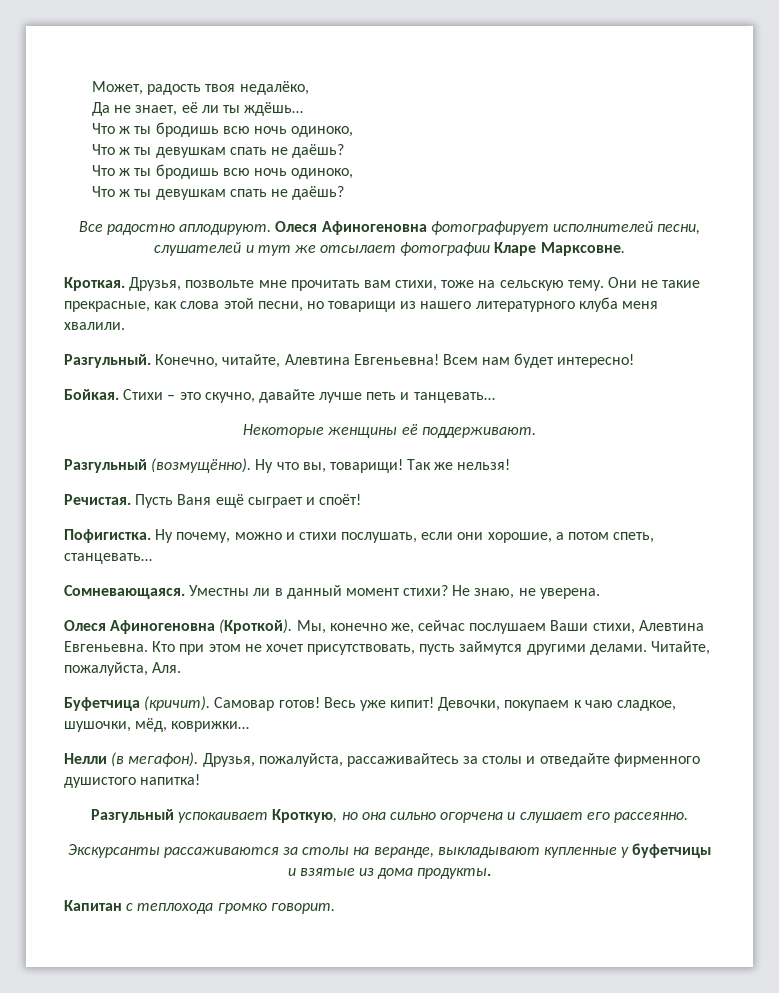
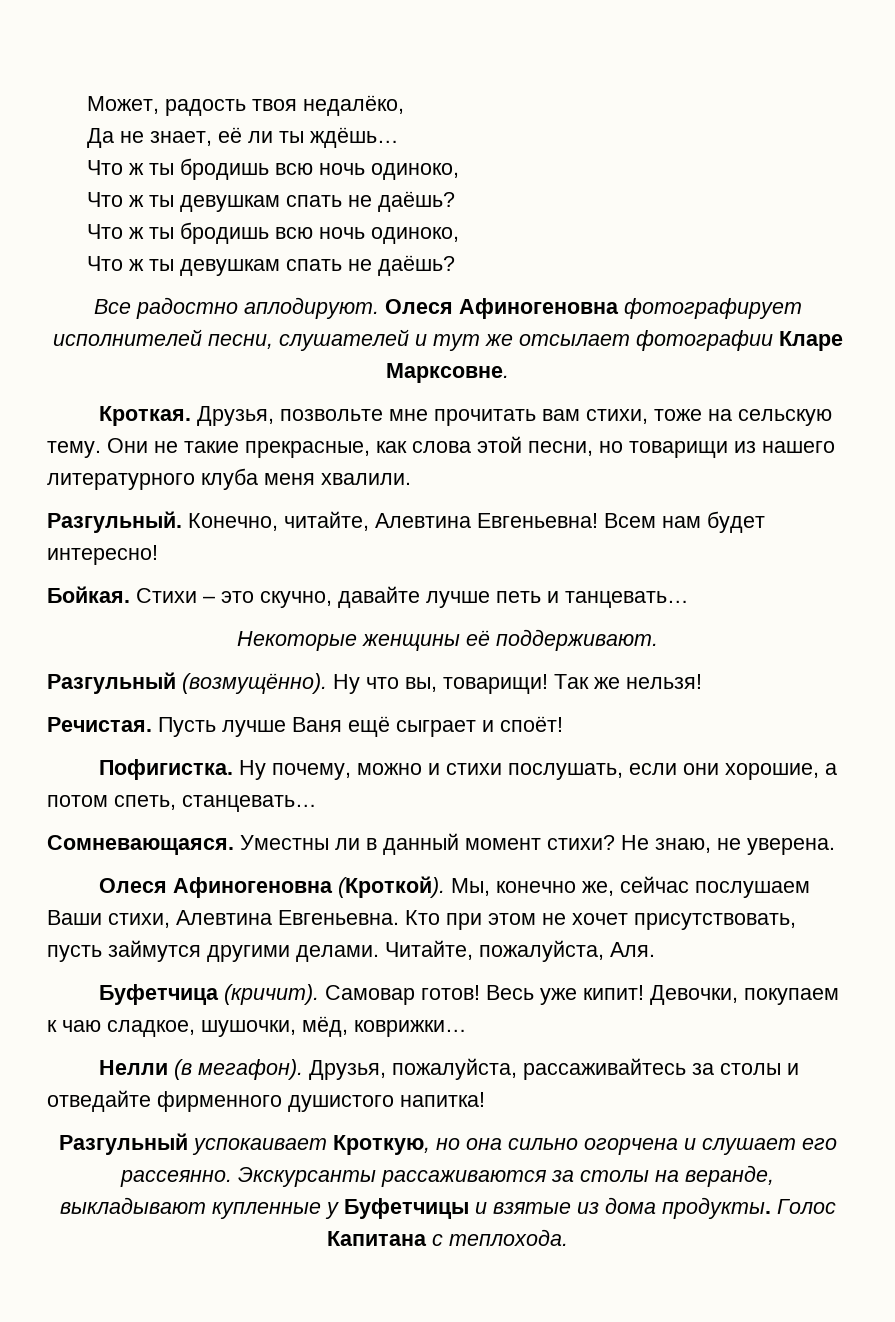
- Пусть Ваня ещё сыграет и споёт!
+ Пусть лучше Ваня ещё сыграет и споёт!
- Разгульный успокаивает Кроткую, но она сильно огорчена и слушает его рассеянно.
- Экскурсанты рассаживаются за столы на веранде, выкладывают купленные у буфетчицы и взятые из дома продукты.
- Капитан с теплохода громко говорит.
+ Разгульный успокаивает Кроткую, но она сильно огорчена и слушает его рассеянно. Экскурсанты рассаживаются за столы на веранде, выкладывают купленные у Буфетчицы и взятые из дома продукты. Голос Капитана с теплохода.

